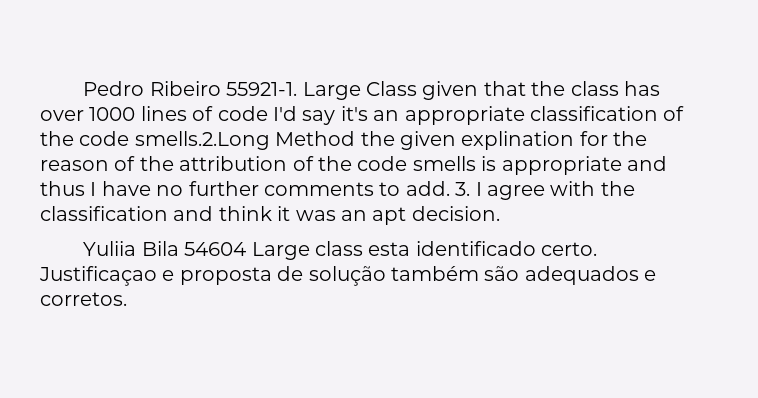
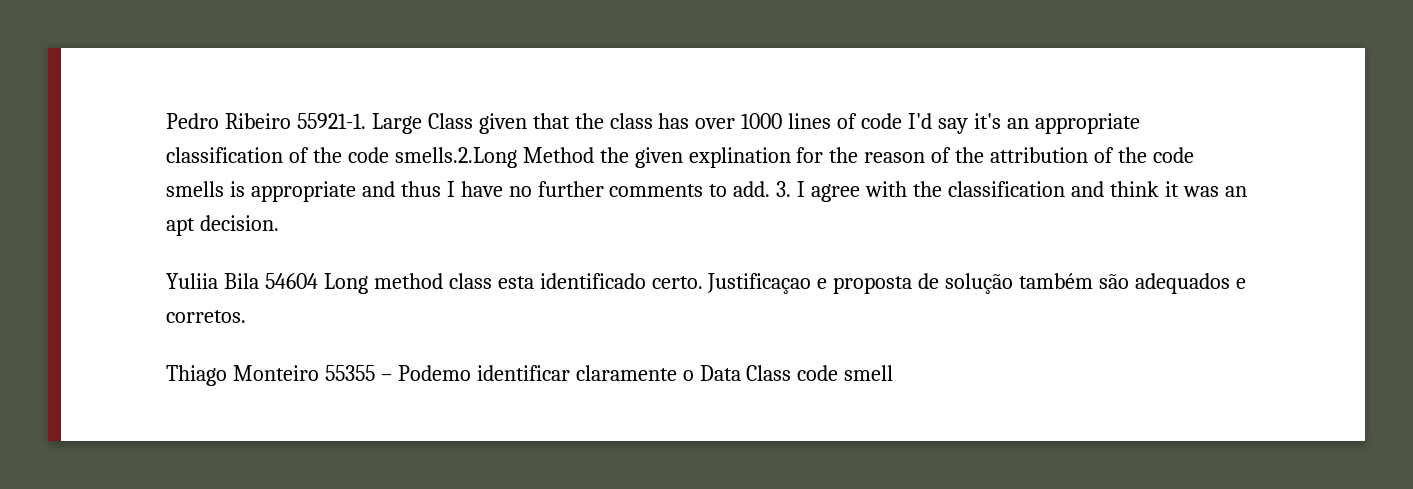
- Yuliia Bila 54604 Large class esta identificado certo.
+ Yuliia Bila 54604 Long method class esta identificado certo.
+ Thiago Monteiro 55355 – Podemo identificar claramente o Data Class code smell

